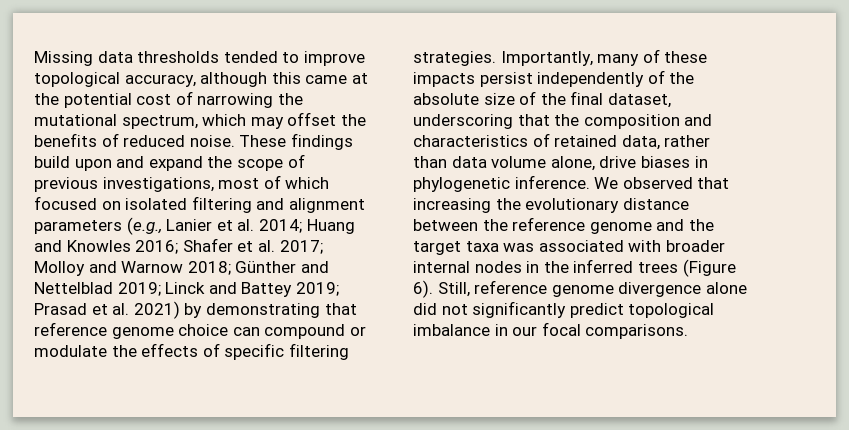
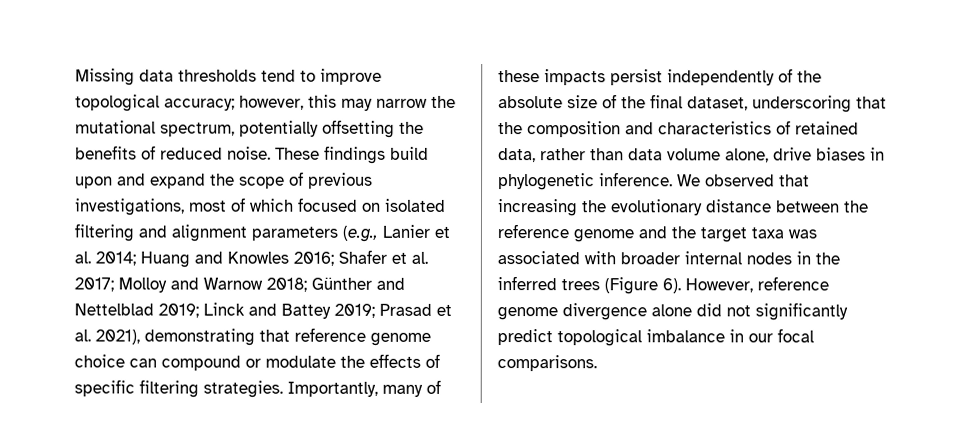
- Missing data thresholds tended to improve topological accuracy, although this came at the potential cost of narrowing the mutational spectrum, which may offset the benefits of reduced noise.
+ Missing data thresholds tend to improve topological accuracy; however, this may narrow the mutational spectrum, potentially offsetting the benefits of reduced noise.
- Prasad et al. 2021) by demonstrating that reference genome choice can compound or modulate the effects of specific filtering strategies.
+ Prasad et al. 2021), demonstrating that reference genome choice can compound or modulate the effects of specific filtering strategies.
- Still, reference genome divergence alone did not significantly predict topological imbalance in our focal comparisons.
+ However, reference genome divergence alone did not significantly predict topological imbalance in our focal comparisons.

